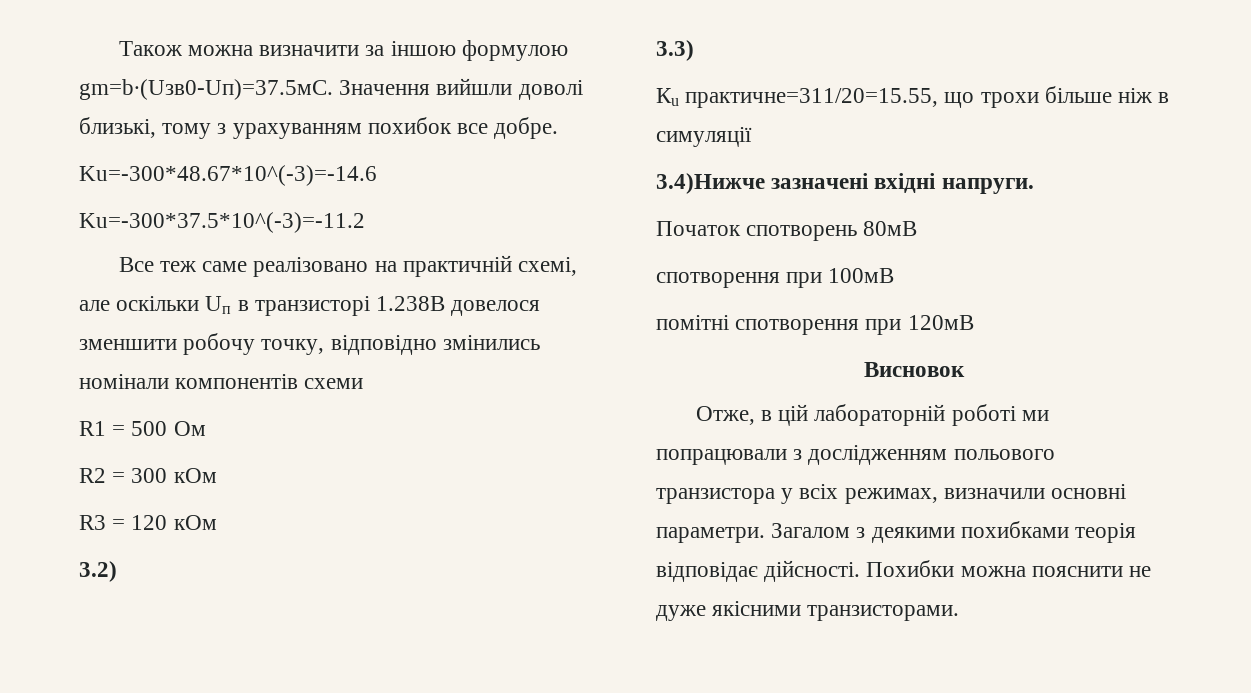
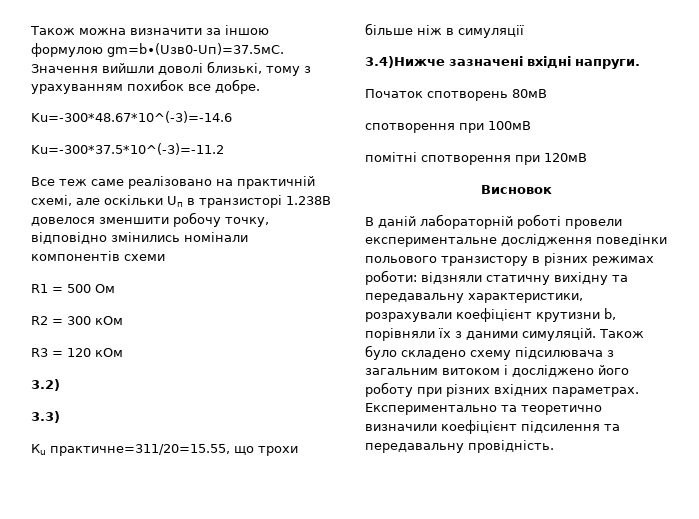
- Отже, в цій лабораторній роботі ми попрацювали з дослідженням польового транзистора у всіх режимах, визначили основні параметри. Загалом з деякими похибками теорія відповідає дійсності. Похибки можна пояснити не дуже якісними транзисторами.
+ В даній лабораторній роботі провели експериментальне дослідження поведінки польового транзистору в різних режимах роботи: відзняли статичну вихідну та передавальну характеристики, розрахували коефіцієнт крутизни b, порівняли їх з даними симуляцій. Також було складено схему підсилювача з загальним витоком і досліджено його роботу при різних вхідних параметрах. Експериментально та теоретично визначили коефіцієнт підсилення та передавальну провідність.

